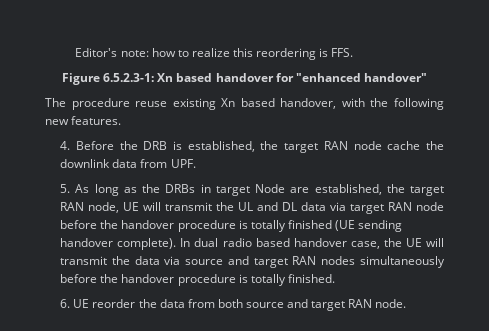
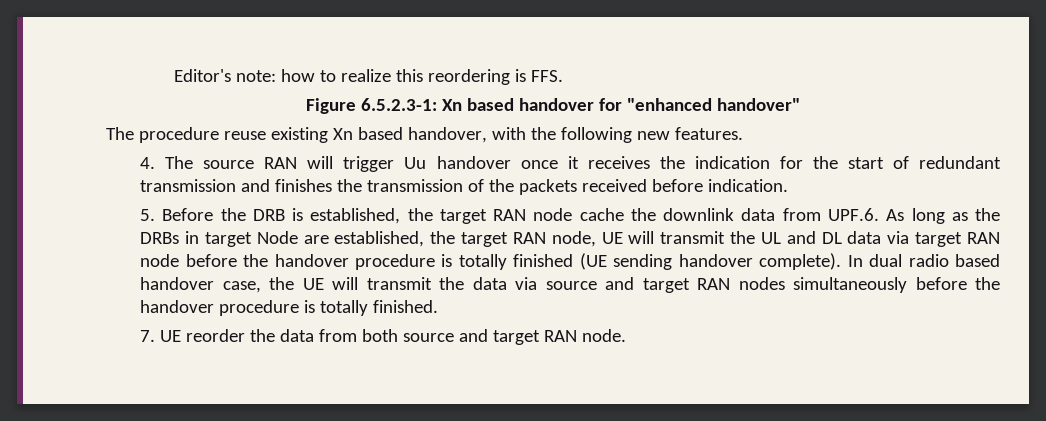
- 4. Before the DRB is established, the target RAN node cache the downlink data from UPF.
- 5. As long as the DRBs in target Node are established, the target RAN node, UE will transmit the UL and DL data via target RAN node before the handover procedure is totally finished (UE sending handover complete).
+ 4. The source RAN will trigger Uu handover once it receives the indication for the start of redundant transmission and finishes the transmission of the packets received before indication.
+ 5. Before the DRB is established, the target RAN node cache the downlink data from UPF.6. As long as the DRBs in target Node are established, the target RAN node, UE will transmit the UL and DL data via target RAN node before the handover procedure is totally finished (UE sending handover complete).
- 6. UE reorder the data from both source and target RAN node.
+ 7. UE reorder the data from both source and target RAN node.

